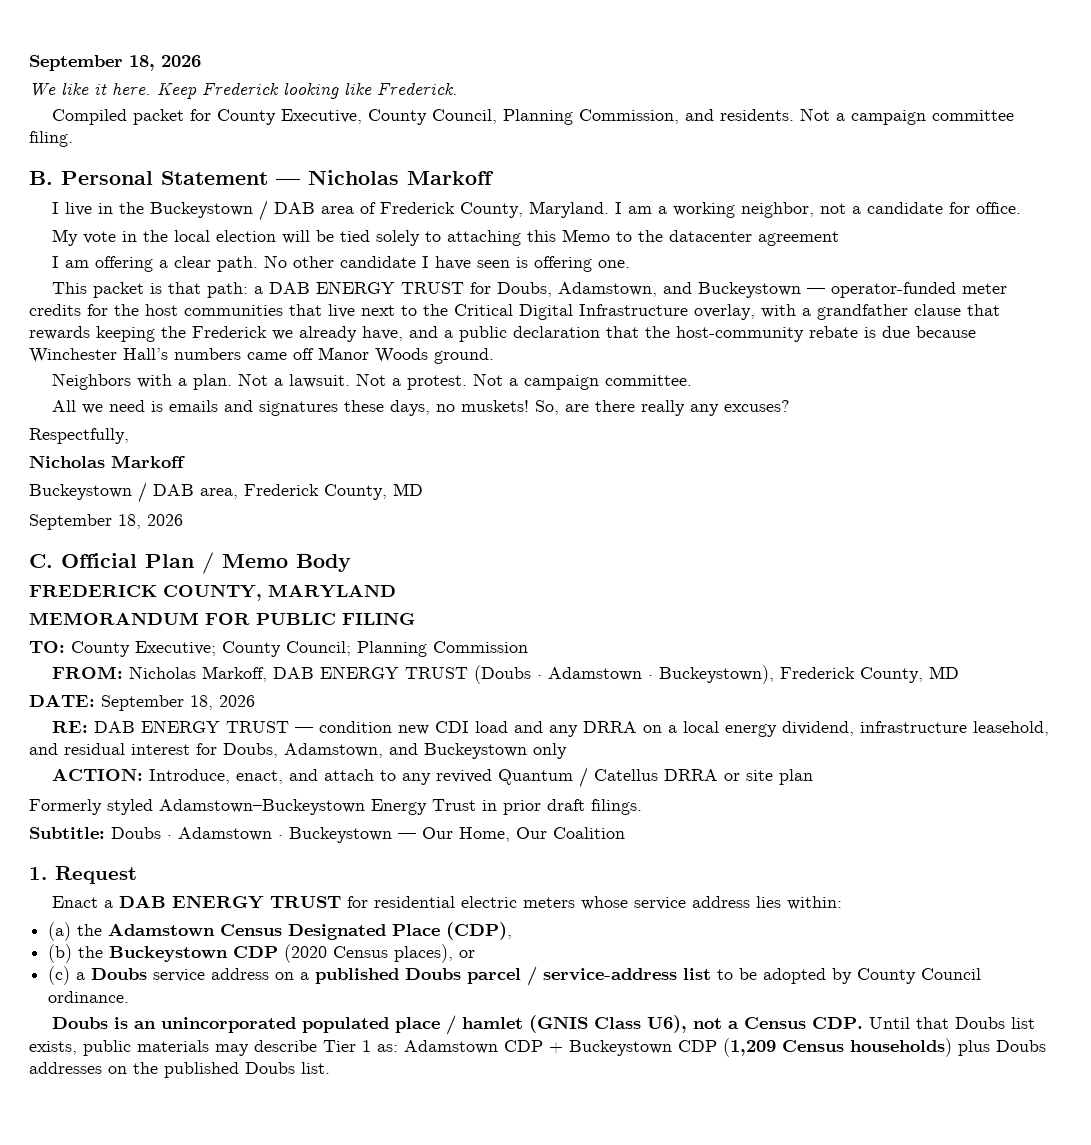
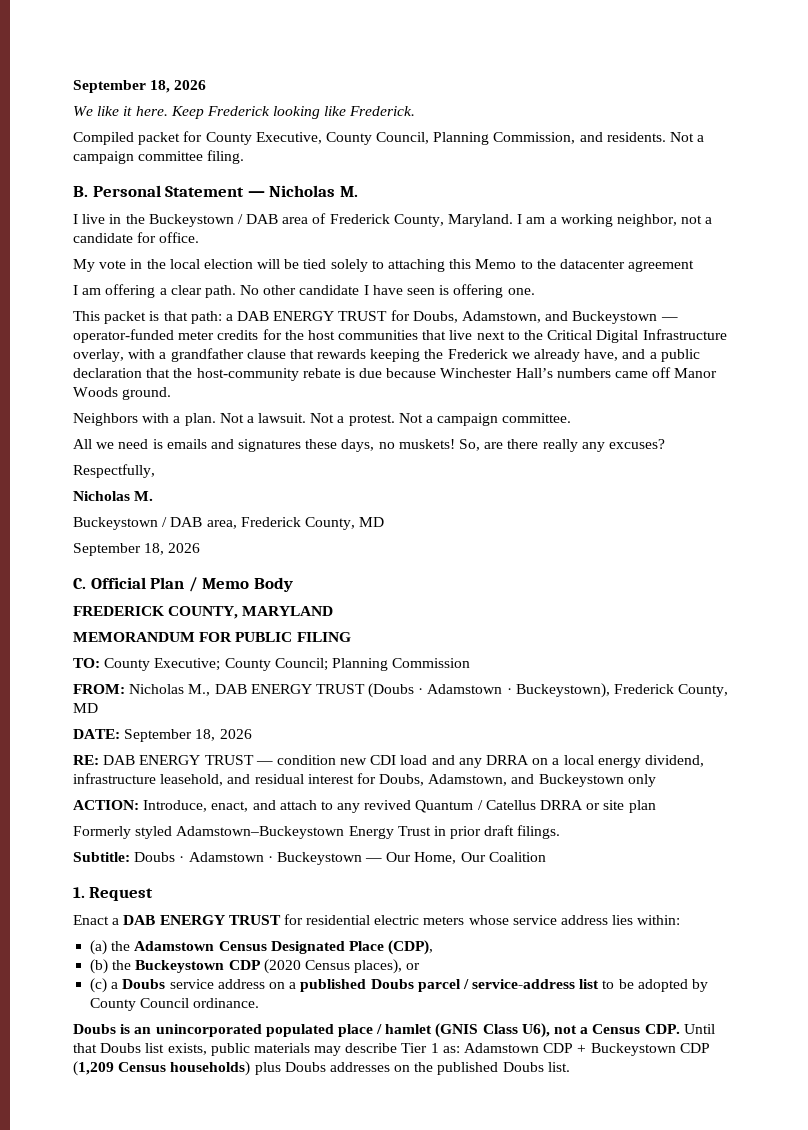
- B. Personal Statement — Nicholas Markoff
+ B. Personal Statement — Nicholas M.
  Respectfully,
- Nicholas Markoff
+ Nicholas M.
- FROM: Nicholas Markoff, DAB ENERGY TRUST (Doubs · Adamstown · Buckeystown), Frederick County, MD
+ FROM: Nicholas M., DAB ENERGY TRUST (Doubs · Adamstown · Buckeystown), Frederick County, MD

